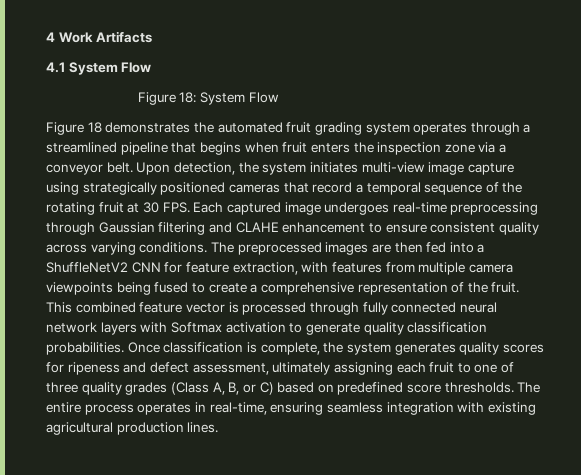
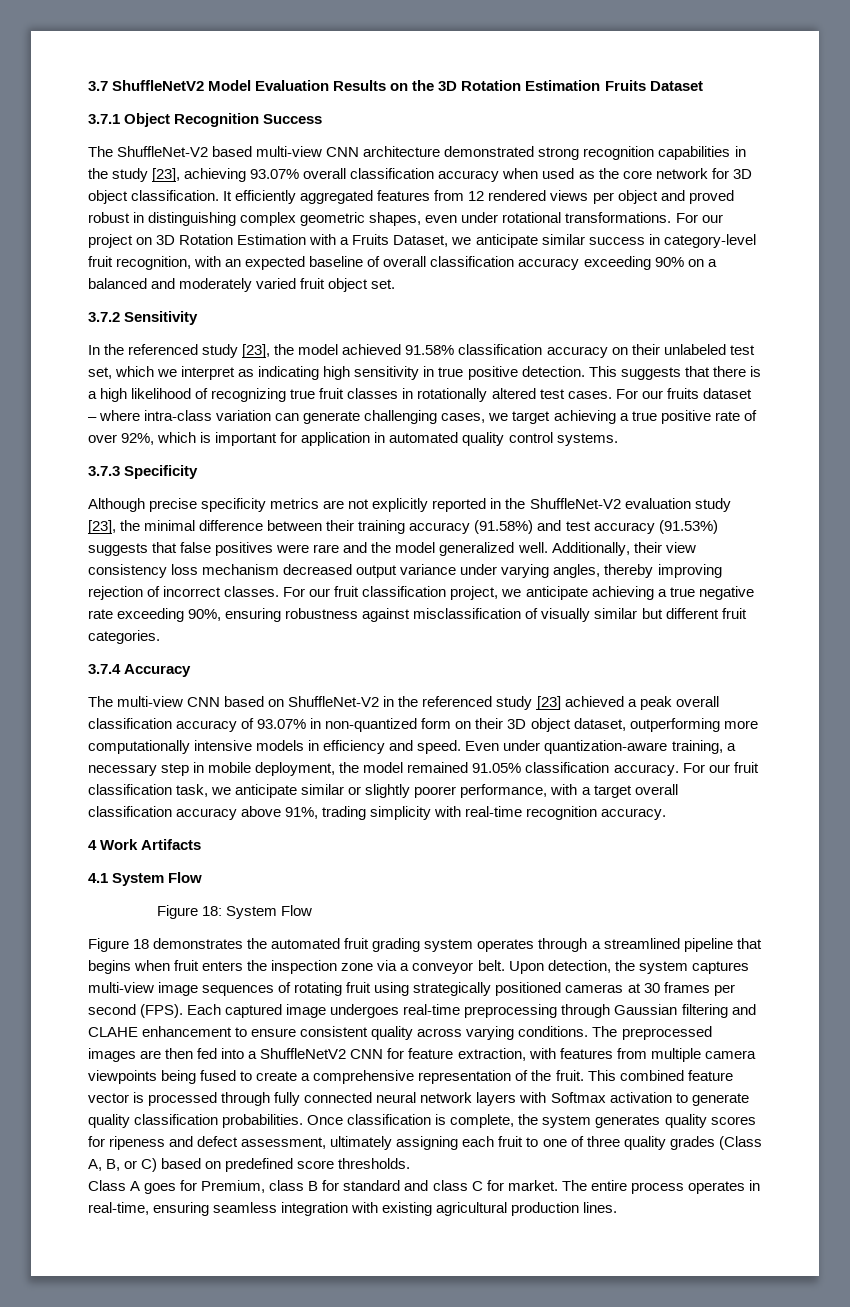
+ 3.7 ShuffleNetV2 Model Evaluation Results on the 3D Rotation Estimation Fruits Dataset
+ 3.7.1 Object Recognition Success
+ The ShuffleNet-V2 based multi-view CNN architecture demonstrated strong recognition capabilities in the study [23], achieving 93.07% overall classification accuracy when used as the core network for 3D object classification. It efficiently aggregated features from 12 rendered views per object and proved robust in distinguishing complex geometric shapes, even under rotational transformations. For our project on 3D Rotation Estimation with a Fruits Dataset, we anticipate similar success in category-level fruit recognition, with an expected baseline of overall classification accuracy exceeding 90% on a balanced and moderately varied fruit object set.
+ 3.7.2 Sensitivity
+ In the referenced study [23], the model achieved 91.58% classification accuracy on their unlabeled test set, which we interpret as indicating high sensitivity in true positive detection. This suggests that there is a high likelihood of recognizing true fruit classes in rotationally altered test cases. For our fruits dataset – where intra-class variation can generate challenging cases, we target achieving a true positive rate of over 92%, which is important for application in automated quality control systems.
+ 3.7.3 Specificity
+ Although precise specificity metrics are not explicitly reported in the ShuffleNet-V2 evaluation study [23], the minimal difference between their training accuracy (91.58%) and test accuracy (91.53%) suggests that false positives were rare and the model generalized well. Additionally, their view consistency loss mechanism decreased output variance under varying angles, thereby improving rejection of incorrect classes. For our fruit classification project, we anticipate achieving a true negative rate exceeding 90%, ensuring robustness against misclassification of visually similar but different fruit categories.
+ 3.7.4 Accuracy
+ The multi-view CNN based on ShuffleNet-V2 in the referenced study [23] achieved a peak overall classification accuracy of 93.07% in non-quantized form on their 3D object dataset, outperforming more computationally intensive models in efficiency and speed. Even under quantization-aware training, a necessary step in mobile deployment, the model remained 91.05% classification accuracy. For our fruit classification task, we anticipate similar or slightly poorer performance, with a target overall classification accuracy above 91%, trading simplicity with real-time recognition accuracy.
- Upon detection, the system initiates multi-view image capture using strategically positioned cameras that record a temporal sequence of the rotating fruit at 30 FPS. Each captured image undergoes real-time preprocessing through Gaussian filtering and CLAHE enhancement to ensure consistent quality across varying conditions.
+ Upon detection, the system captures multi-view image sequences of rotating fruit using strategically positioned cameras at 30 frames per second (FPS). Each captured image undergoes real-time preprocessing through Gaussian filtering and CLAHE enhancement to ensure consistent quality across varying conditions.
- Once classification is complete, the system generates quality scores for ripeness and defect assessment, ultimately assigning each fruit to one of three quality grades (Class A, B, or C) based on predefined score thresholds. The entire process operates in real-time, ensuring seamless integration with existing agricultural production lines.
+ Once classification is complete, the system generates quality scores for ripeness and defect assessment, ultimately assigning each fruit to one of three quality grades (Class A, B, or C) based on predefined score thresholds.
+ Class A goes for Premium, class B for standard and class C for market. The entire process operates in real-time, ensuring seamless integration with existing agricultural production lines.

